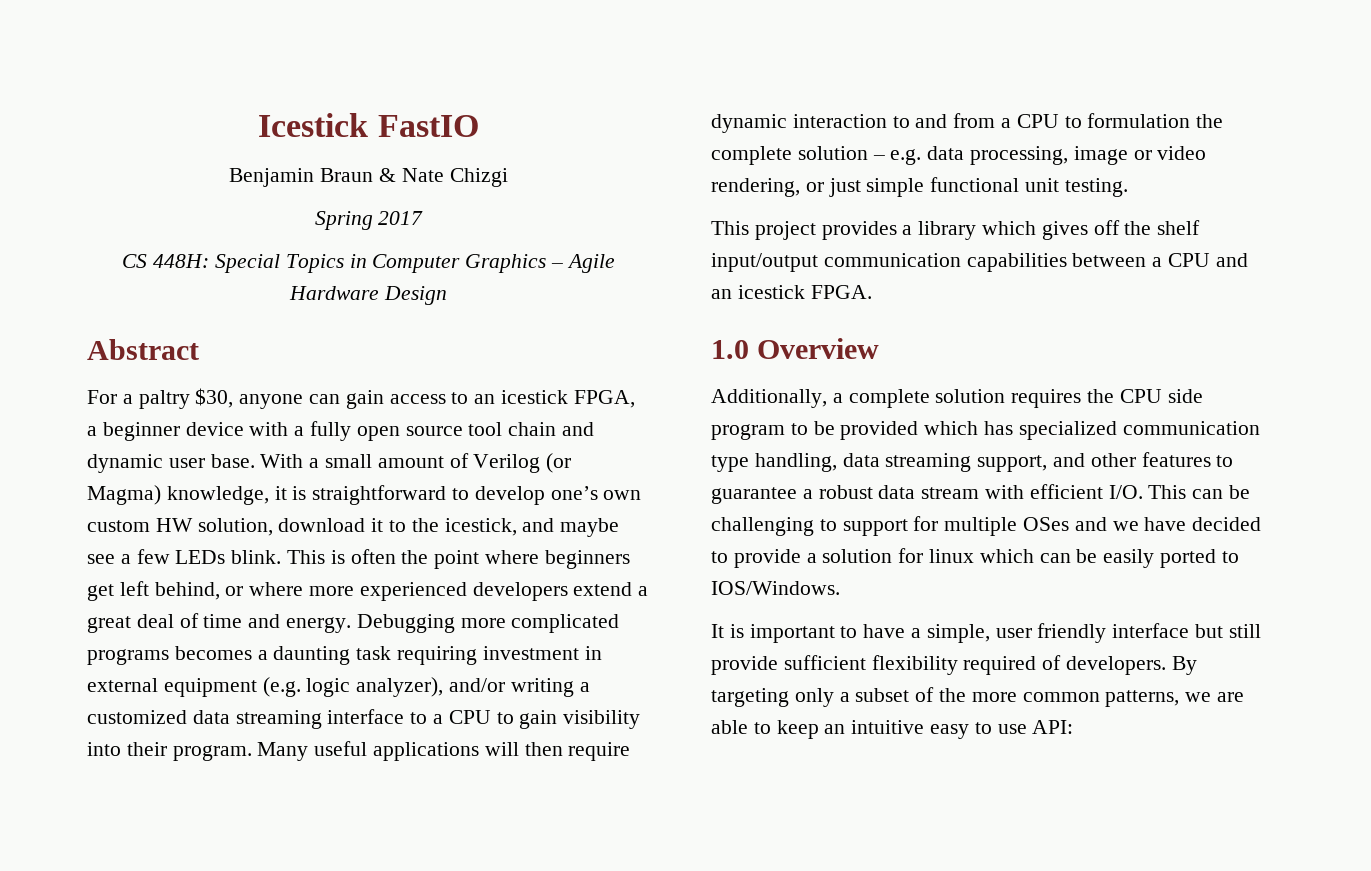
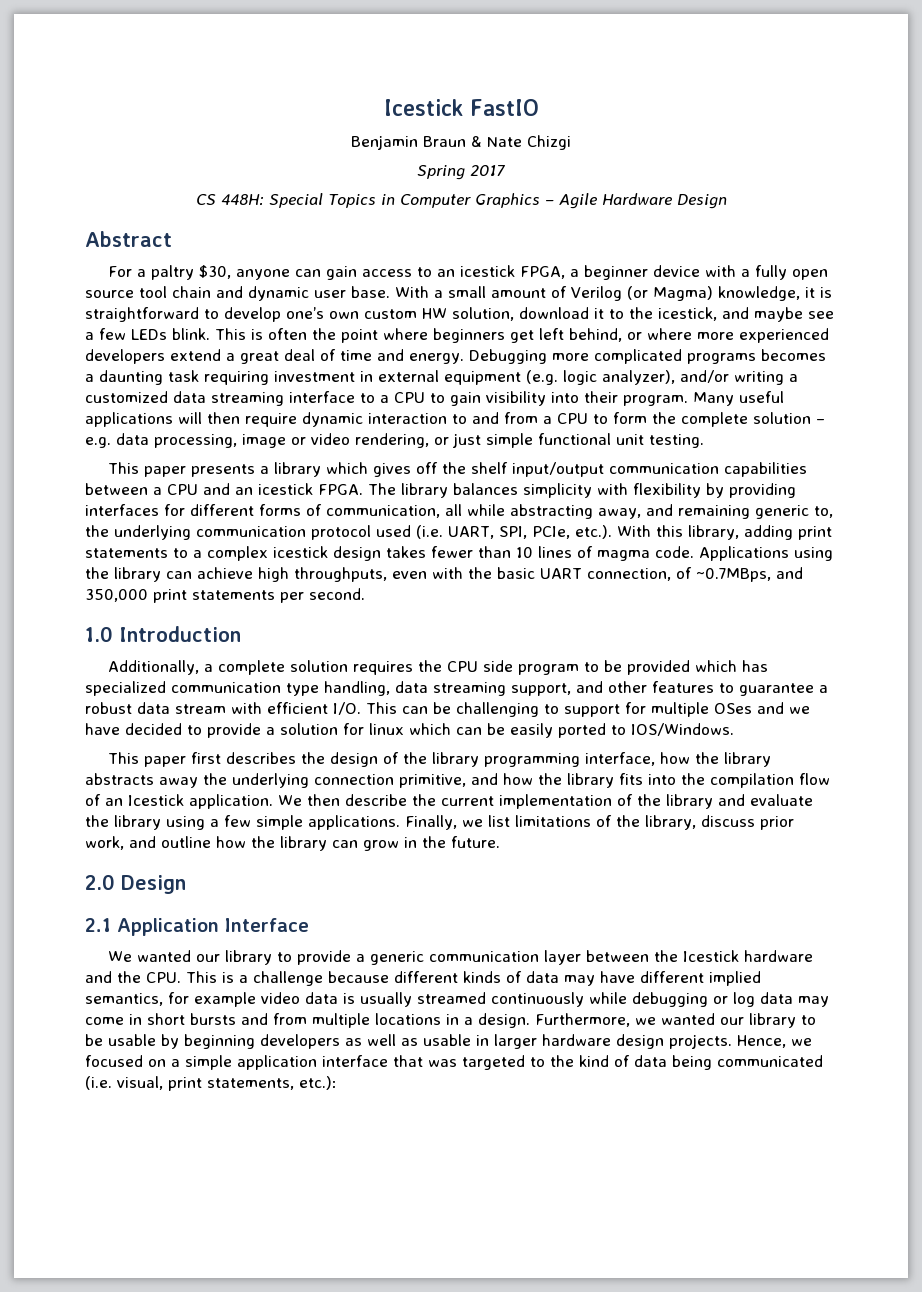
- Many useful applications will then require dynamic interaction to and from a CPU to formulation the complete solution – e.g. data processing, image or video rendering, or just simple functional unit testing.
+ Many useful applications will then require dynamic interaction to and from a CPU to form the complete solution – e.g. data processing, image or video rendering, or just simple functional unit testing.
- This project provides a library which gives off the shelf input/output communication capabilities between a CPU and an icestick FPGA.
+ This paper presents a library which gives off the shelf input/output communication capabilities between a CPU and an icestick FPGA. The library balances simplicity with flexibility by providing interfaces for different forms of communication, all while abstracting away, and remaining generic to, the underlying communication protocol used (i.e. UART, SPI, PCIe, etc.). With this library, adding print statements to a complex icestick design takes fewer than 10 lines of magma code. Applications using the library can achieve high throughputs, even with the basic UART connection, of ~0.7MBps, and 350,000 print statements per second.
- 1.0 Overview
+ 1.0 Introduction
- It is important to have a simple, user friendly interface but still provide sufficient flexibility required of developers. By targeting only a subset of the more common patterns, we are able to keep an intuitive easy to use API:
+ This paper first describes the design of the library programming interface, how the library abstracts away the underlying connection primitive, and how the library fits into the compilation flow of an Icestick application. We then describe the current implementation of the library and evaluate the library using a few simple applications. Finally, we list limitations of the library, discuss prior work, and outline how the library can grow in the future.
+ 2.0 Design
+ 2.1 Application Interface
+ We wanted our library to provide a generic communication layer between the Icestick hardware and the CPU. This is a challenge because different kinds of data may have different implied semantics, for example video data is usually streamed continuously while debugging or log data may come in short bursts and from multiple locations in a design. Furthermore, we wanted our library to be usable by beginning developers as well as usable in larger hardware design projects. Hence, we focused on a simple application interface that was targeted to the kind of data being communicated (i.e. visual, print statements, etc.):

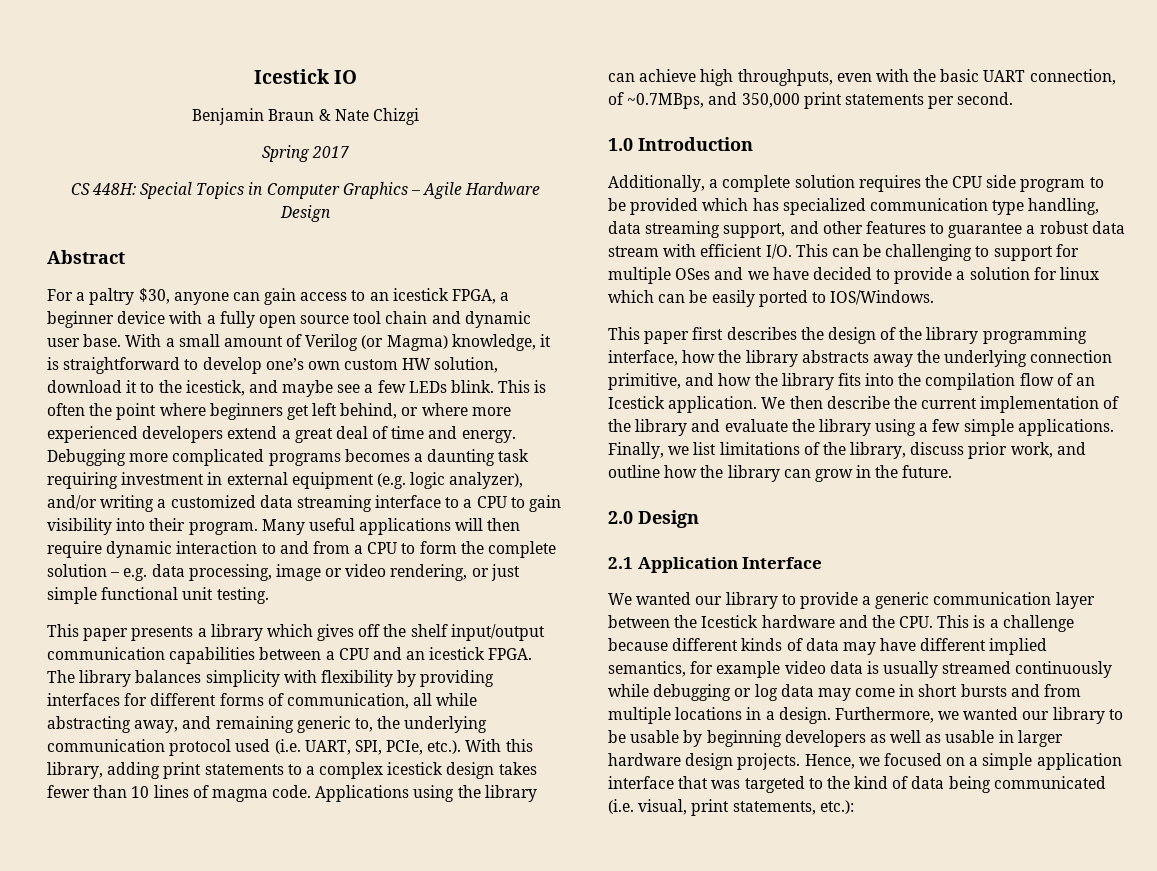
- Icestick FastIO
+ Icestick IO

